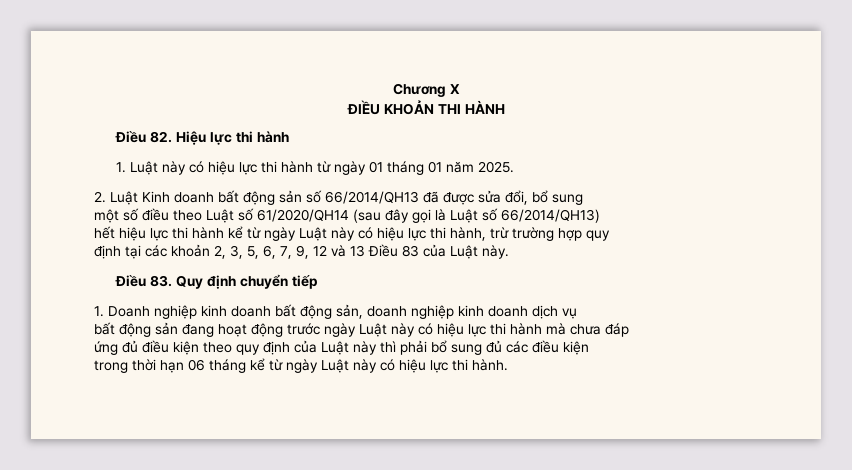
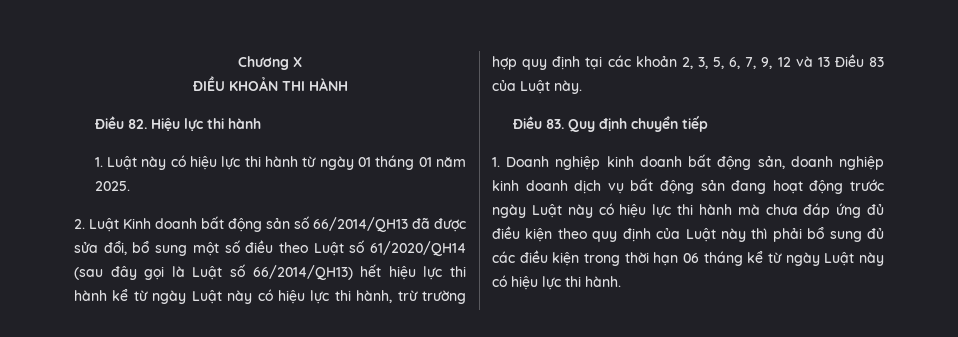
- 2. Luật Kinh doanh bất động sản số 66/2014/QH13 đã được sửa đổi, bổ sung
- một số điều theo Luật số 61/2020/QH14 (sau đây gọi là Luật số 66/2014/QH13)
- hết hiệu lực thi hành kể từ ngày Luật này có hiệu lực thi hành, trừ trường hợp quy
- định tại các khoản 2, 3, 5, 6, 7, 9, 12 và 13 Điều 83 của Luật này.
+ 2. Luật Kinh doanh bất động sản số 66/2014/QH13 đã được sửa đổi, bổ sung một số điều theo Luật số 61/2020/QH14 (sau đây gọi là Luật số 66/2014/QH13) hết hiệu lực thi hành kể từ ngày Luật này có hiệu lực thi hành, trừ trường hợp quy định tại các khoản 2, 3, 5, 6, 7, 9, 12 và 13 Điều 83 của Luật này.
- 1. Doanh nghiệp kinh doanh bất động sản, doanh nghiệp kinh doanh dịch vụ
- bất động sản đang hoạt động trước ngày Luật này có hiệu lực thi hành mà chưa đáp
- ứng đủ điều kiện theo quy định của Luật này thì phải bổ sung đủ các điều kiện
- trong thời hạn 06 tháng kể từ ngày Luật này có hiệu lực thi hành.
+ 1. Doanh nghiệp kinh doanh bất động sản, doanh nghiệp kinh doanh dịch vụ bất động sản đang hoạt động trước ngày Luật này có hiệu lực thi hành mà chưa đáp ứng đủ điều kiện theo quy định của Luật này thì phải bổ sung đủ các điều kiện trong thời hạn 06 tháng kể từ ngày Luật này có hiệu lực thi hành.

